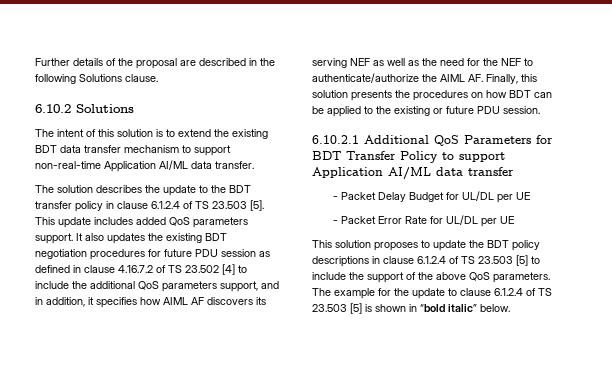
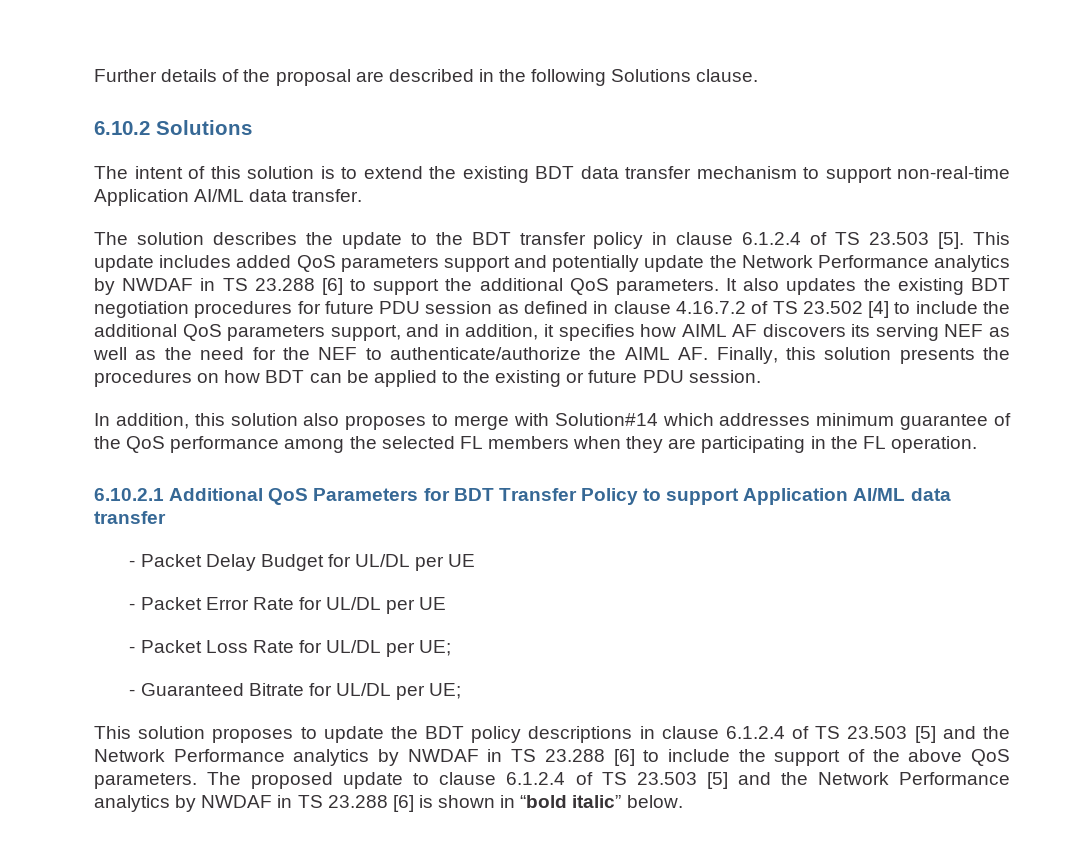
- This update includes added QoS parameters support.
+ This update includes added QoS parameters support and potentially update the Network Performance analytics by NWDAF in TS 23.288 [6] to support the additional QoS parameters.
+ In addition, this solution also proposes to merge with Solution#14 which addresses minimum guarantee of the QoS performance among the selected FL members when they are participating in the FL operation.
+ - Packet Loss Rate for UL/DL per UE;
+ - Guaranteed Bitrate for UL/DL per UE;
- This solution proposes to update the BDT policy descriptions in clause 6.1.2.4 of TS 23.503 [5] to include the support of the above QoS parameters.
+ This solution proposes to update the BDT policy descriptions in clause 6.1.2.4 of TS 23.503 [5] and the Network Performance analytics by NWDAF in TS 23.288 [6] to include the support of the above QoS parameters.
- The example for the update to clause 6.1.2.4 of TS 23.503 [5] is shown in “bold italic” below.
+ The proposed update to clause 6.1.2.4 of TS 23.503 [5] and the Network Performance analytics by NWDAF in TS 23.288 [6] is shown in “bold italic” below.

